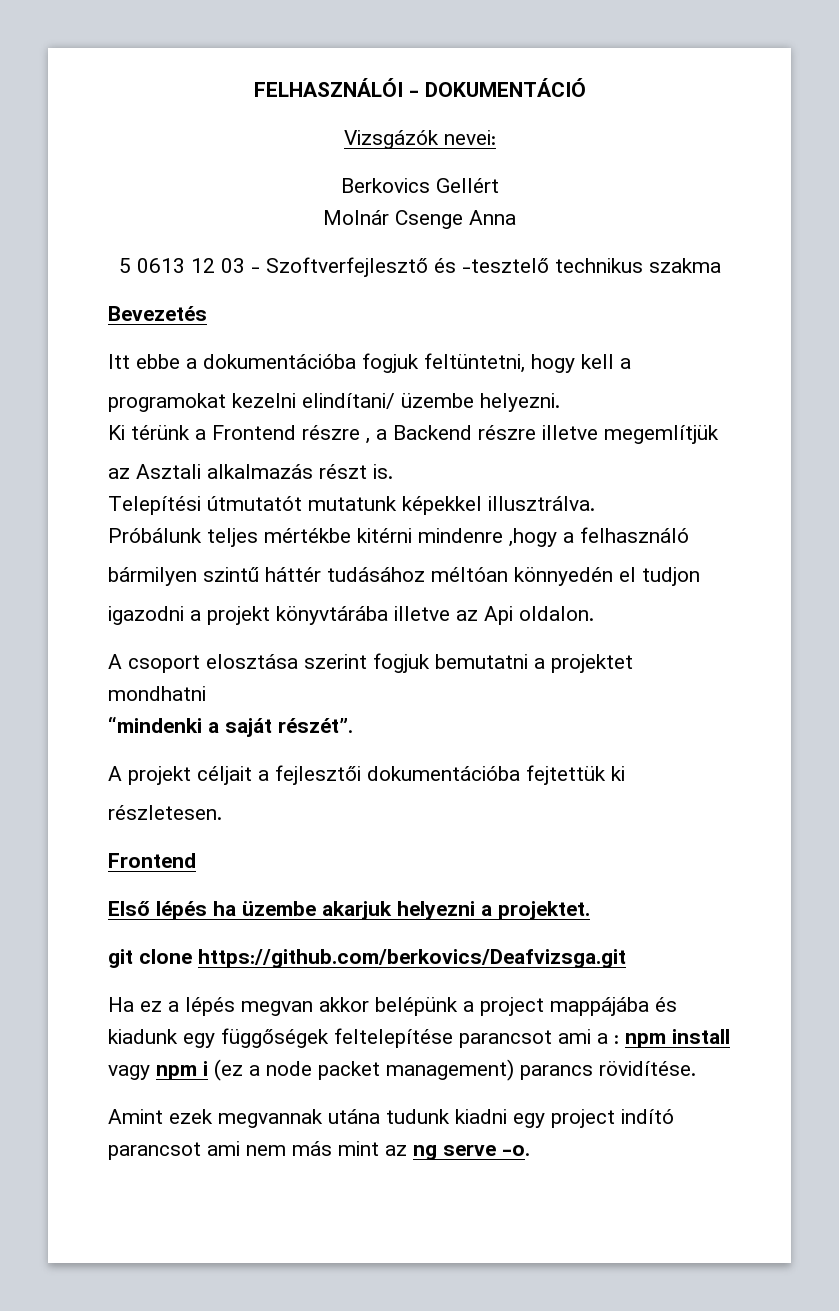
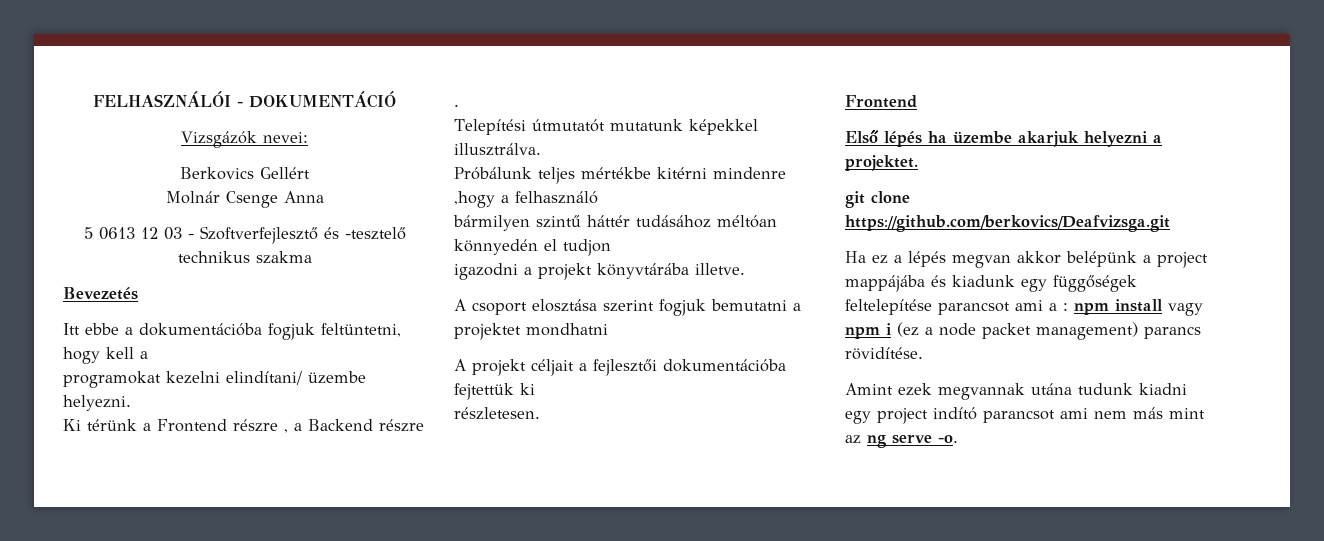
- Ki térünk a Frontend részre , a Backend részre illetve megemlítjük
- az Asztali alkalmazás részt is.
+ Ki térünk a Frontend részre , a Backend részre .
- igazodni a projekt könyvtárába illetve az Api oldalon.
+ igazodni a projekt könyvtárába illetve.
- “mindenki a saját részét”.

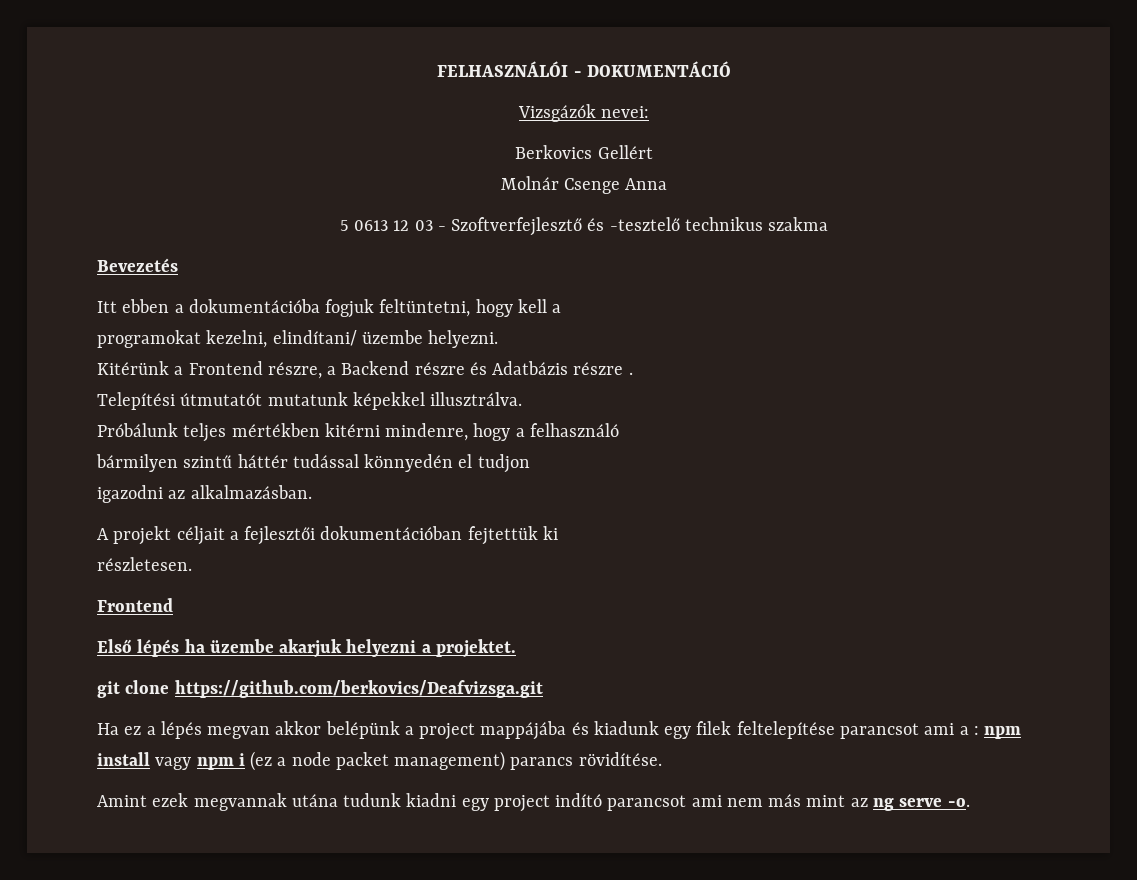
- Itt ebbe a dokumentációba fogjuk feltüntetni, hogy kell a
+ Itt ebben a dokumentációba fogjuk feltüntetni, hogy kell a
- programokat kezelni elindítani/ üzembe helyezni.
+ programokat kezelni, elindítani/ üzembe helyezni.
- Ki térünk a Frontend részre , a Backend részre .
+ Kitérünk a Frontend részre, a Backend részre és Adatbázis részre .
- Próbálunk teljes mértékbe kitérni mindenre ,hogy a felhasználó
+ Próbálunk teljes mértékben kitérni mindenre, hogy a felhasználó
- bármilyen szintű háttér tudásához méltóan könnyedén el tudjon
+ bármilyen szintű háttér tudással könnyedén el tudjon
- igazodni a projekt könyvtárába illetve.
- A csoport elosztása szerint fogjuk bemutatni a projektet mondhatni
+ igazodni az alkalmazásban.
- A projekt céljait a fejlesztői dokumentációba fejtettük ki
+ A projekt céljait a fejlesztői dokumentációban fejtettük ki
- Ha ez a lépés megvan akkor belépünk a project mappájába és kiadunk egy függőségek feltelepítése parancsot ami a : npm install vagy npm i (ez a node packet management) parancs rövidítése.
+ Ha ez a lépés megvan akkor belépünk a project mappájába és kiadunk egy filek feltelepítése parancsot ami a : npm install vagy npm i (ez a node packet management) parancs rövidítése.

